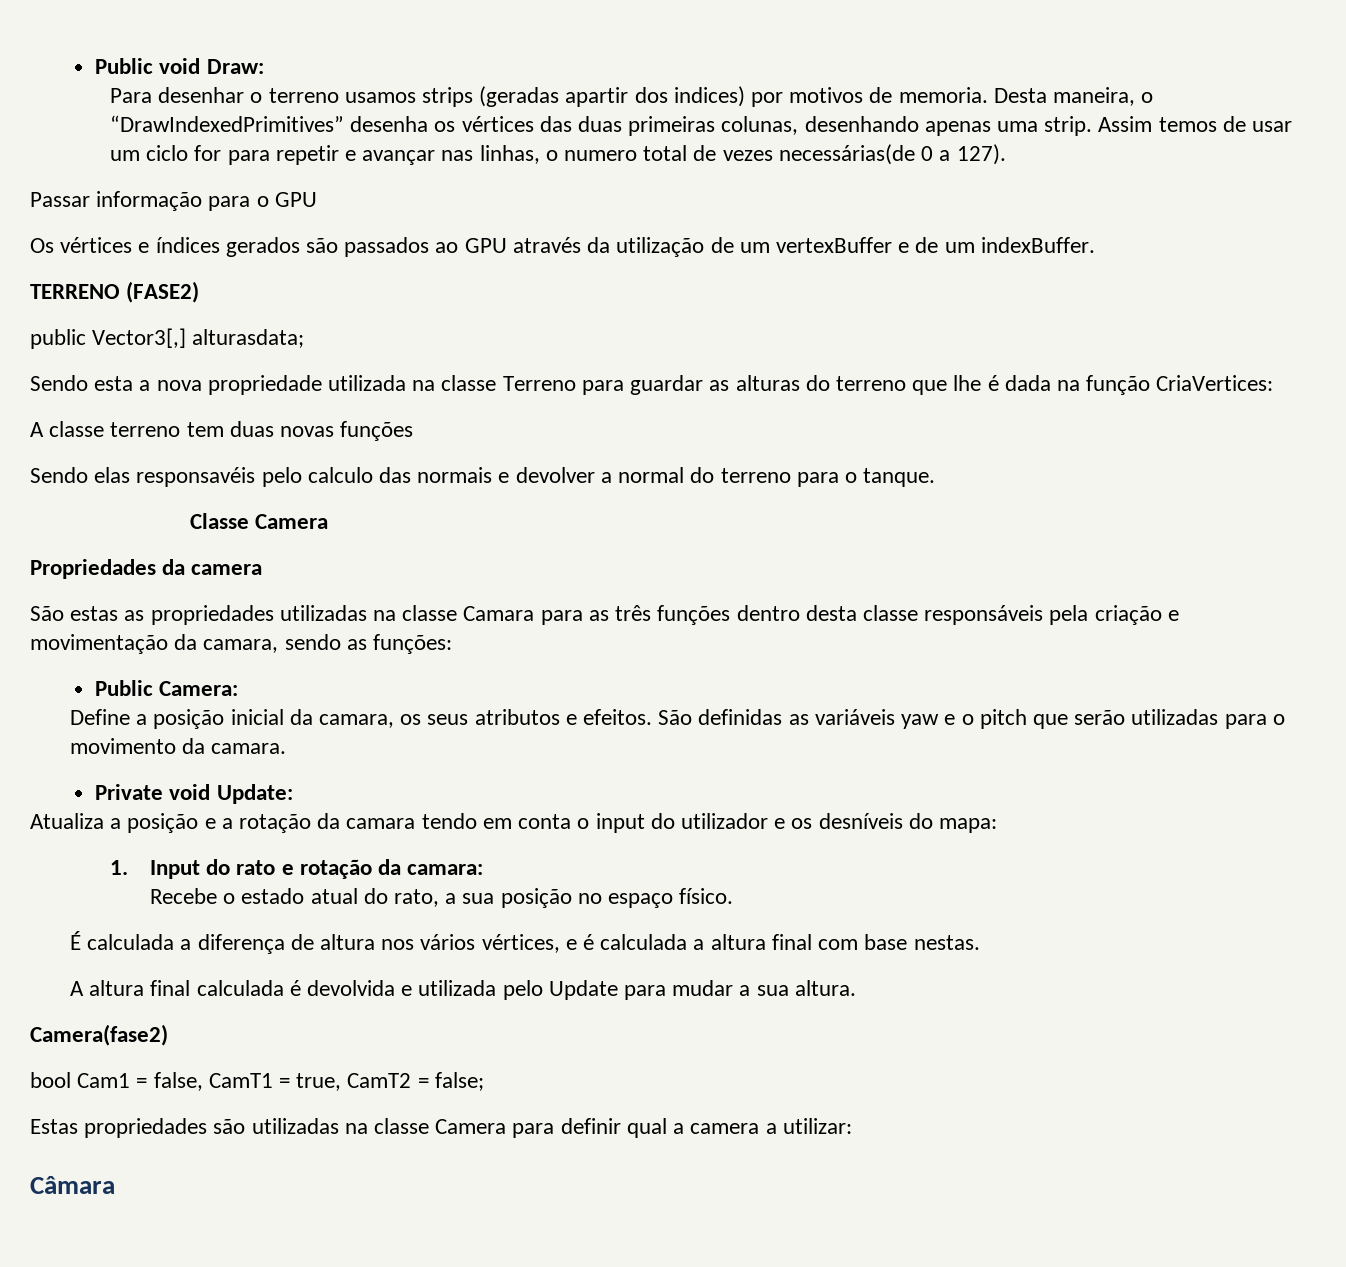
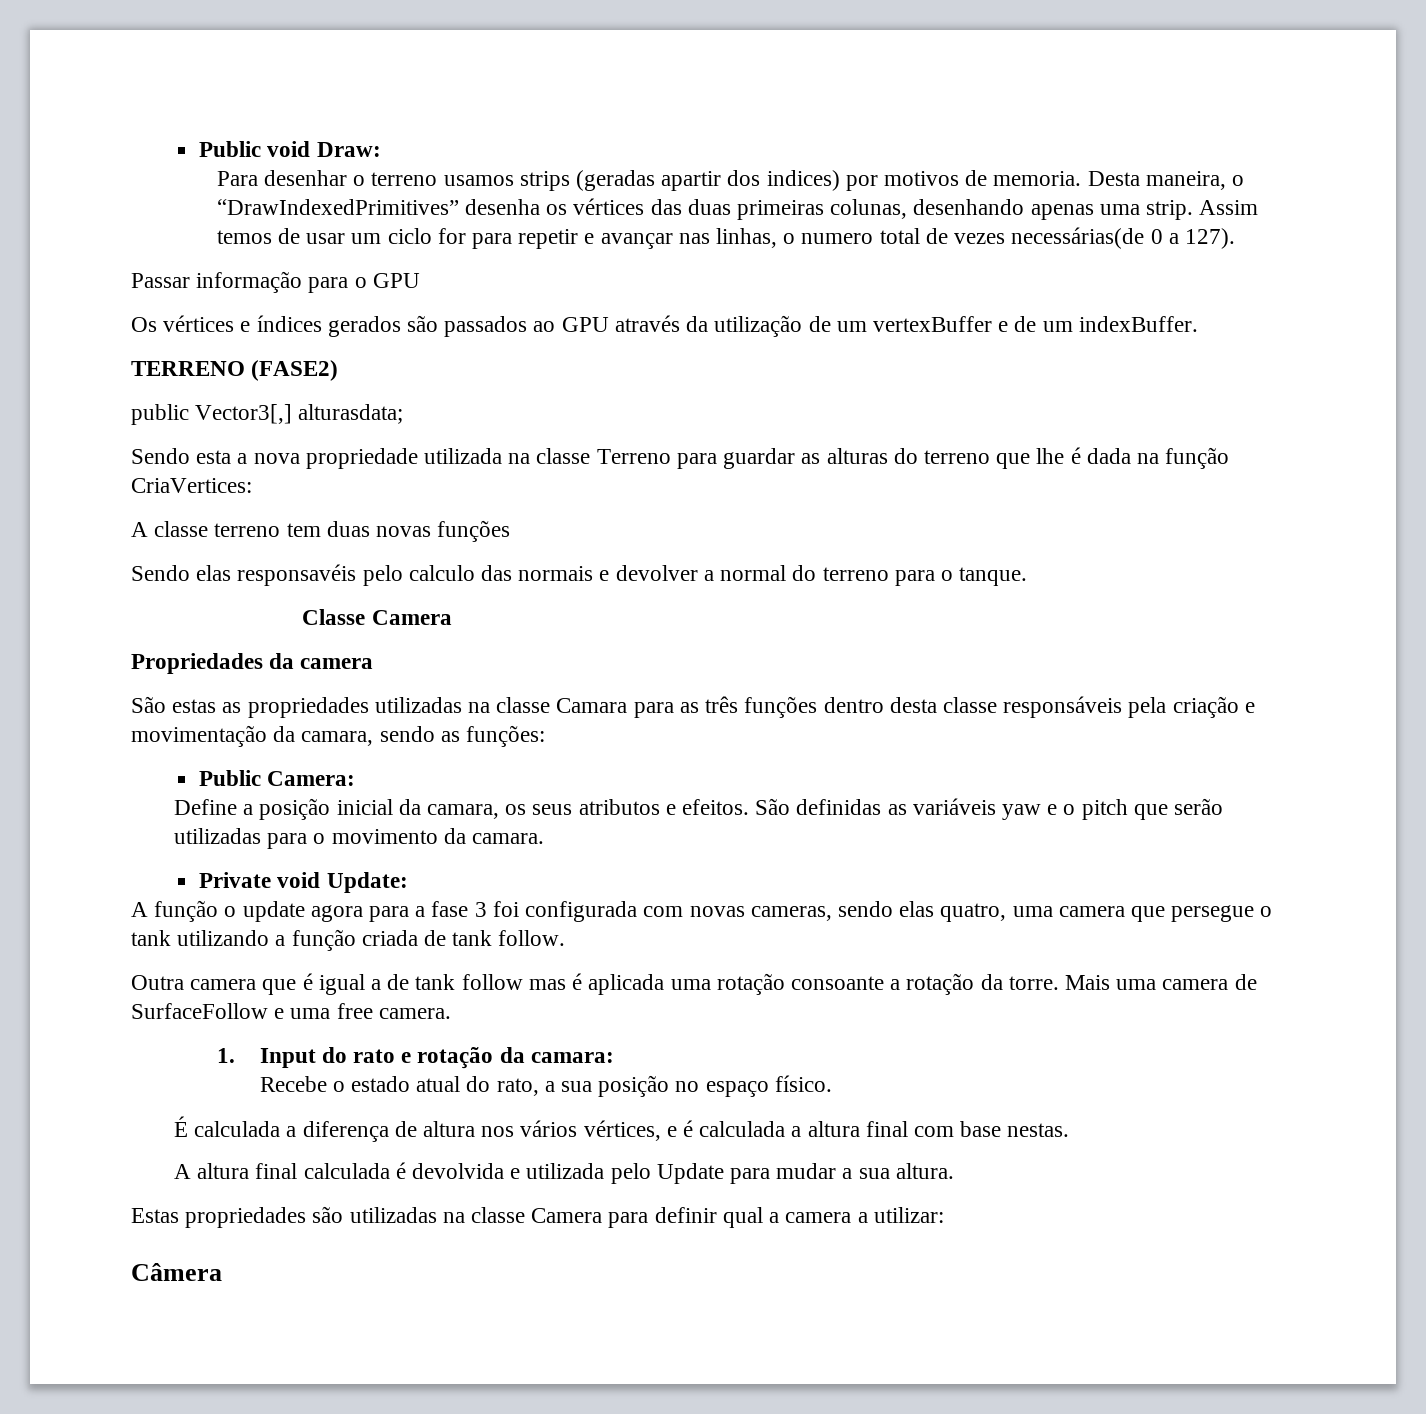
- Atualiza a posição e a rotação da camara tendo em conta o input do utilizador e os desníveis do mapa:
+ A função o update agora para a fase 3 foi configurada com novas cameras, sendo elas quatro, uma camera que persegue o tank utilizando a função criada de tank follow.
+ Outra camera que é igual a de tank follow mas é aplicada uma rotação consoante a rotação da torre. Mais uma camera de SurfaceFollow e uma free camera.
- Camera(fase2)
- bool Cam1 = false, CamT1 = true, CamT2 = false;
- Câmara
+ Câmera

